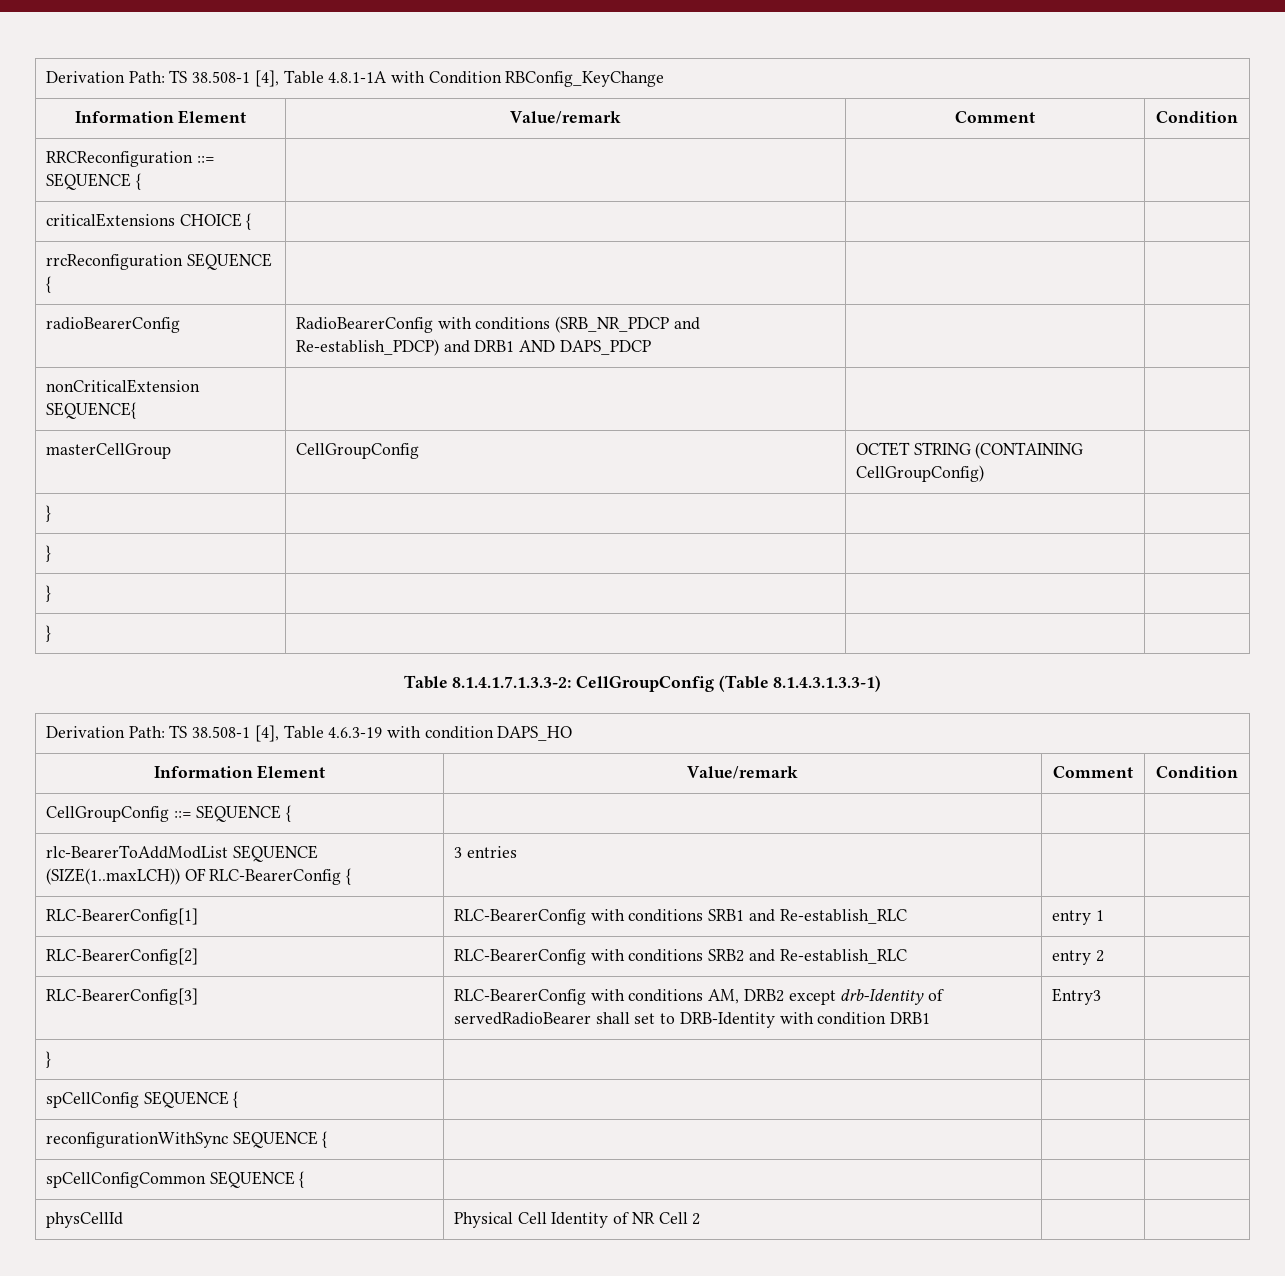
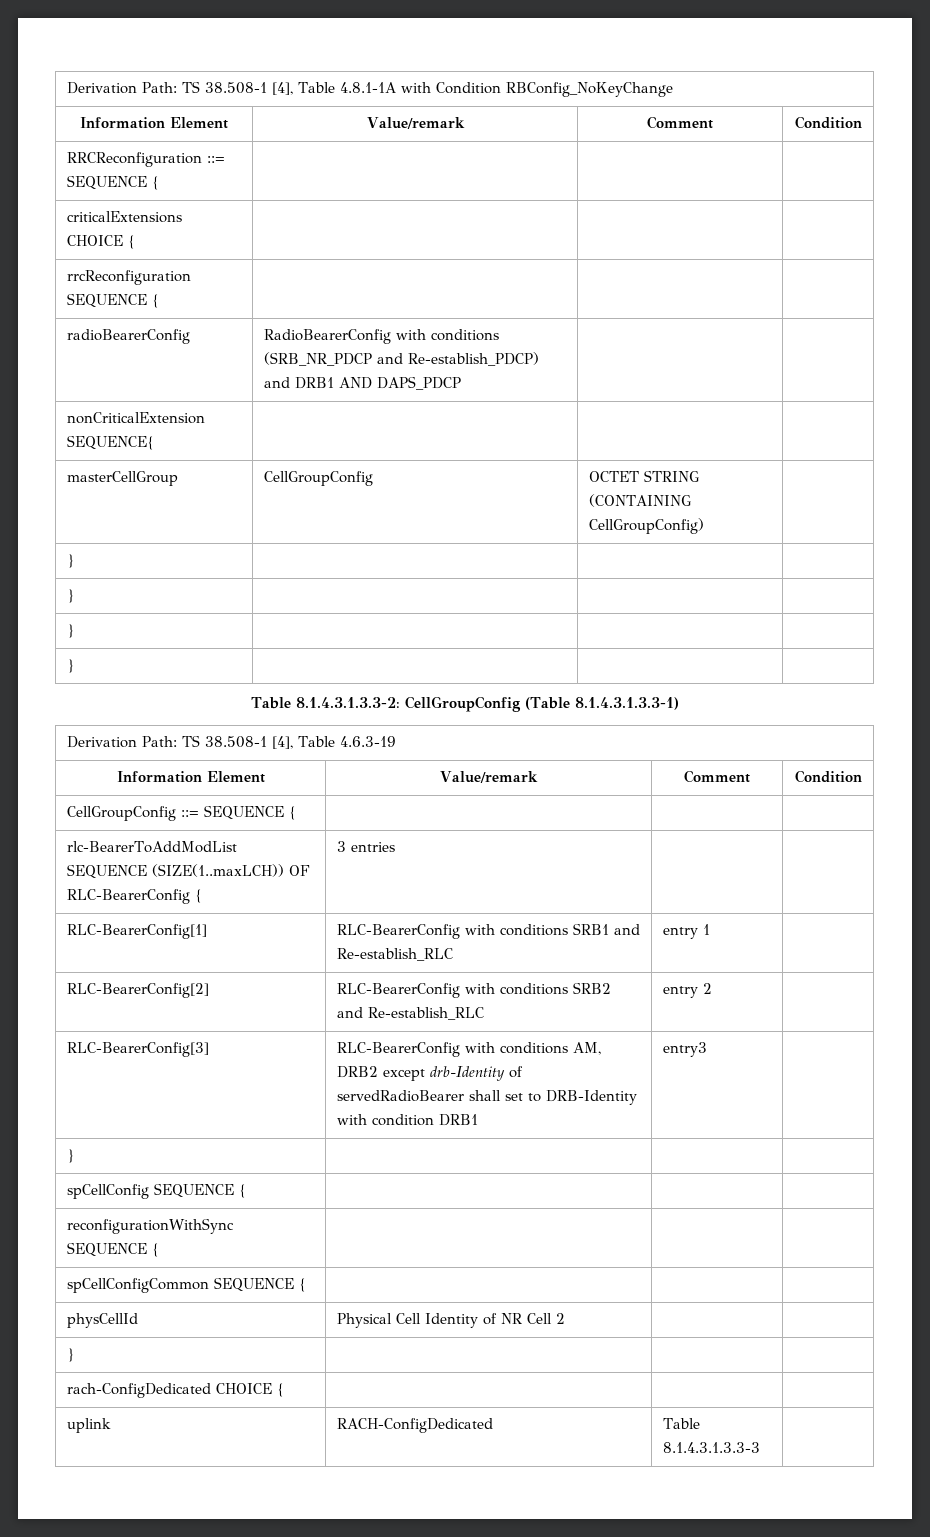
- Derivation Path: TS 38.508-1 [4], Table 4.8.1-1A with Condition RBConfig_KeyChange
+ Derivation Path: TS 38.508-1 [4], Table 4.8.1-1A with Condition RBConfig_NoKeyChange
- Table 8.1.4.1.7.1.3.3-2: CellGroupConfig (Table 8.1.4.3.1.3.3-1)
+ Table 8.1.4.3.1.3.3-2: CellGroupConfig (Table 8.1.4.3.1.3.3-1)
- Derivation Path: TS 38.508-1 [4], Table 4.6.3-19 with condition DAPS_HO
+ Derivation Path: TS 38.508-1 [4], Table 4.6.3-19
- RLC-BearerConfig[3] | RLC-BearerConfig with conditions AM, DRB2 except drb-Identity of servedRadioBearer shall set to DRB-Identity with condition DRB1 | Entry3 |
+ RLC-BearerConfig[3] | RLC-BearerConfig with conditions AM, DRB2 except drb-Identity of servedRadioBearer shall set to DRB-Identity with condition DRB1 | entry3 |
  physCellId | Physical Cell Identity of NR Cell 2 | |
+ } | | |
+ rach-ConfigDedicated CHOICE { | | |
+ uplink | RACH-ConfigDedicated | Table 8.1.4.3.1.3.3-3 |

